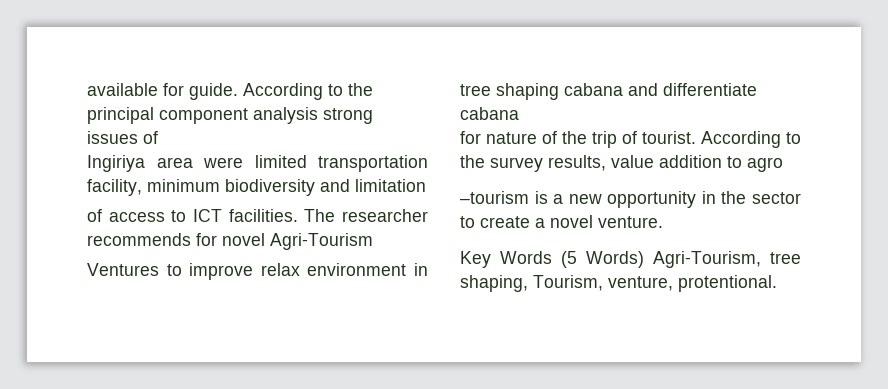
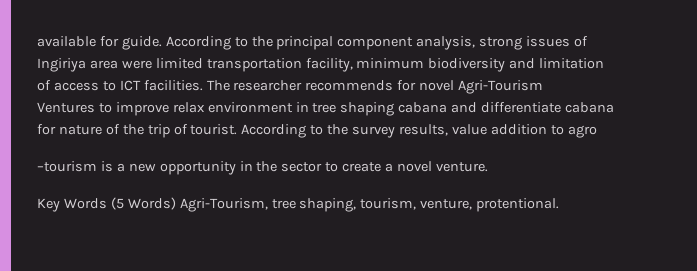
- According to the principal component analysis strong issues of
+ According to the principal component analysis, strong issues of
- Key Words (5 Words) Agri-Tourism, tree shaping, Tourism, venture, protentional.
+ Key Words (5 Words) Agri-Tourism, tree shaping, tourism, venture, protentional.

